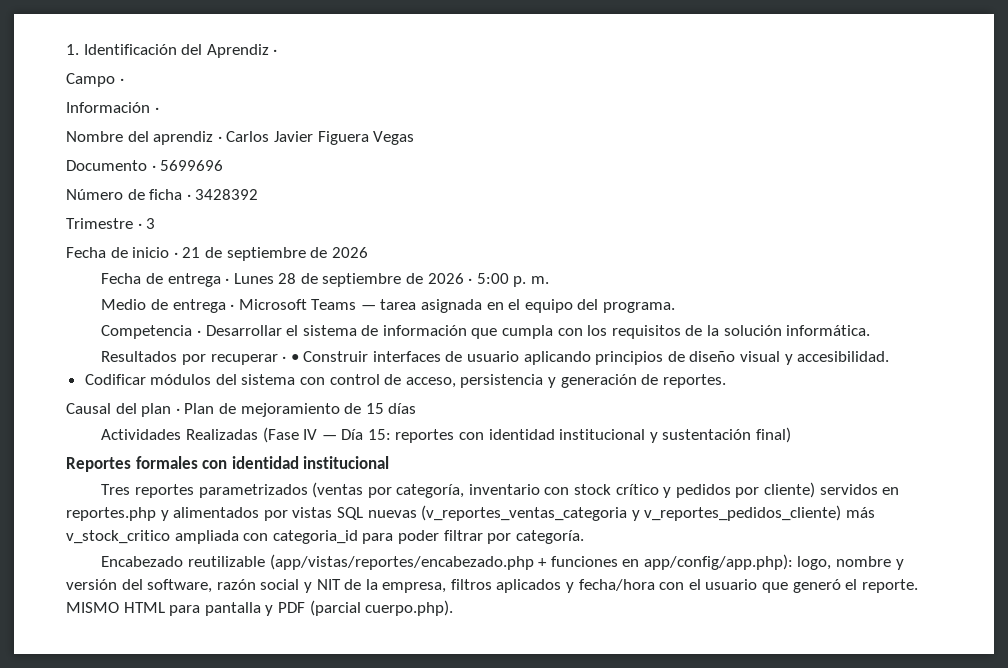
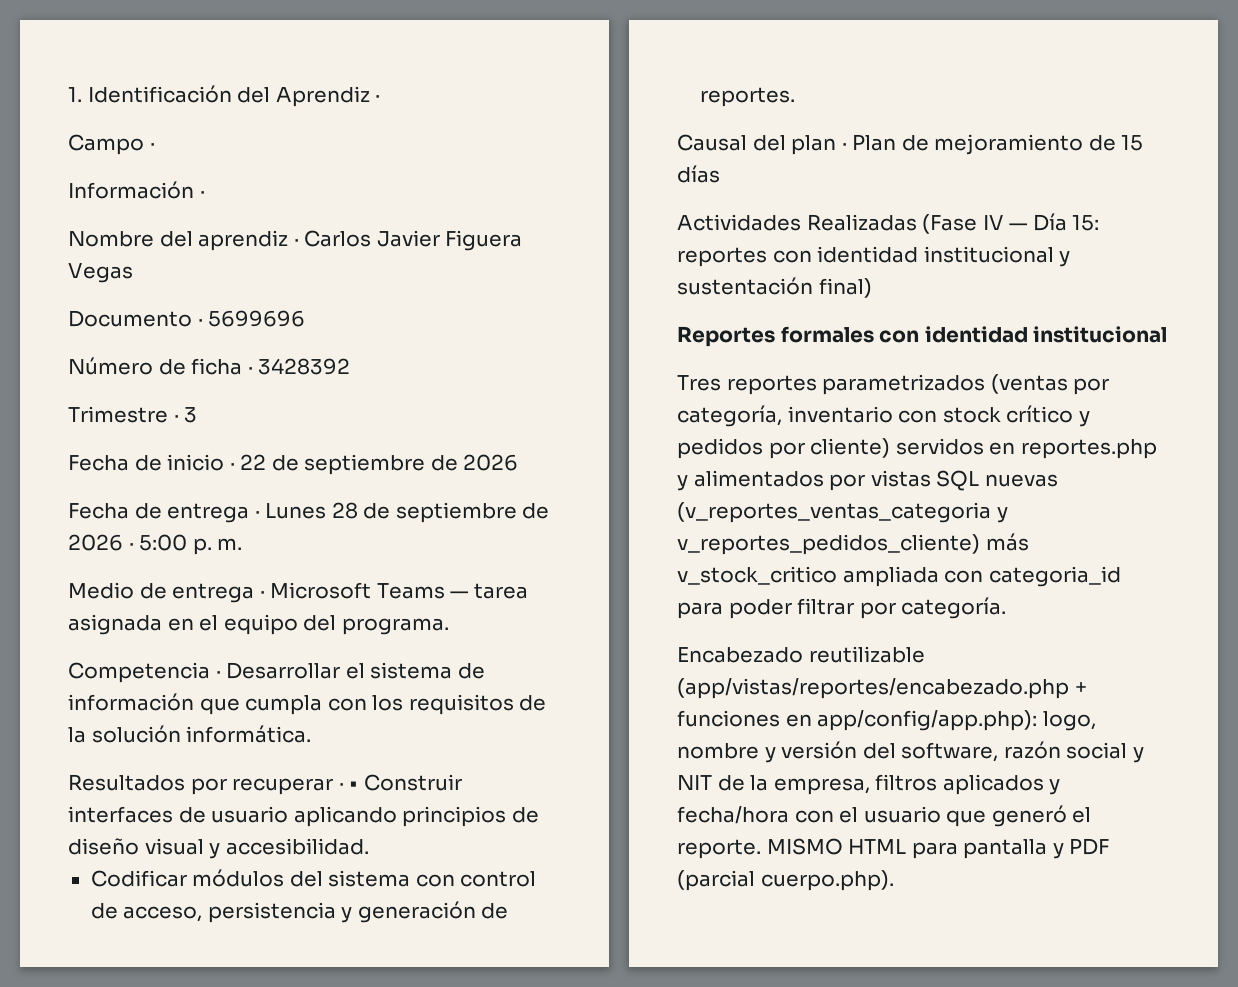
- Fecha de inicio · 21 de septiembre de 2026
+ Fecha de inicio · 22 de septiembre de 2026

